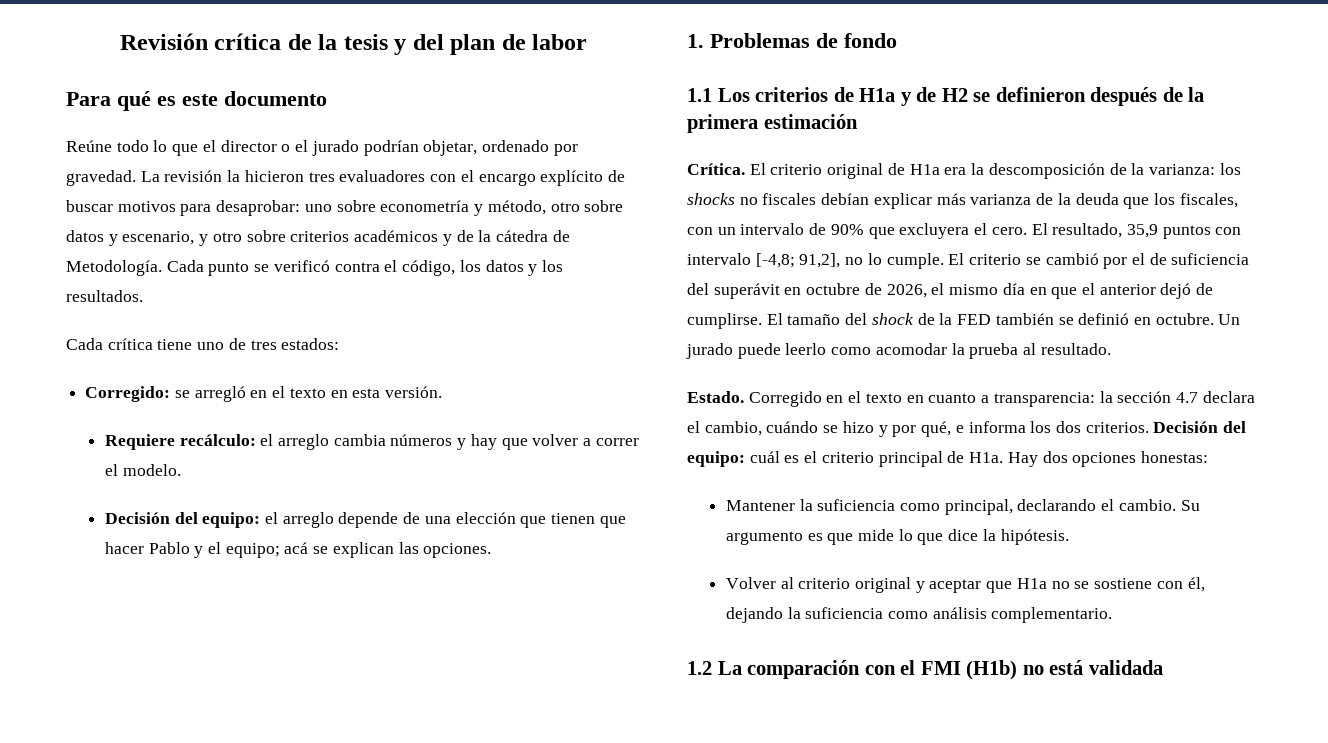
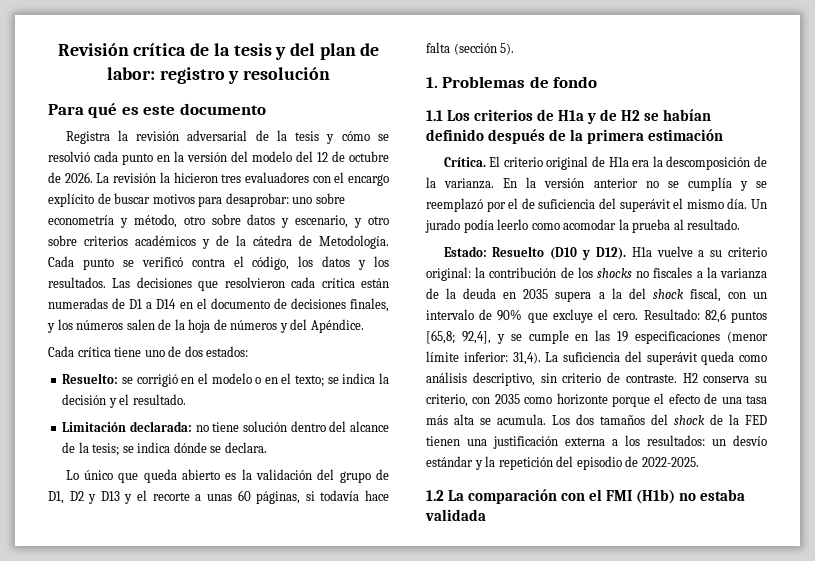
- Revisión crítica de la tesis y del plan de labor
+ Revisión crítica de la tesis y del plan de labor: registro y resolución
- Reúne todo lo que el director o el jurado podrían objetar, ordenado por gravedad.
+ Registra la revisión adversarial de la tesis y cómo se resolvió cada punto en la versión del modelo del 12 de octubre de 2026.
+ Las decisiones que resolvieron cada crítica están numeradas de D1 a D14 en el documento de decisiones finales, y los números salen de la hoja de números y del Apéndice.
- Cada crítica tiene uno de tres estados:
+ Cada crítica tiene uno de dos estados:
- Corregido: se arregló en el texto en esta versión.
- Requiere recálculo: el arreglo cambia números y hay que volver a correr el modelo.
- Decisión del equipo: el arreglo depende de una elección que tienen que hacer Pablo y el equipo; acá se explican las opciones.
+ Resuelto: se corrigió en el modelo o en el texto; se indica la decisión y el resultado.
+ Limitación declarada: no tiene solución dentro del alcance de la tesis; se indica dónde se declara.
+ Lo único que queda abierto es la validación del grupo de D1, D2 y D13 y el recorte a unas 60 páginas, si todavía hace falta (sección 5).
- 1.1 Los criterios de H1a y de H2 se definieron después de la primera estimación
+ 1.1 Los criterios de H1a y de H2 se habían definido después de la primera estimación
- El criterio original de H1a era la descomposición de la varianza: los shocks no fiscales debían explicar más varianza de la deuda que los fiscales, con un intervalo de 90% que excluyera el cero. El resultado, 35,9 puntos con intervalo [-4,8; 91,2], no lo cumple. El criterio se cambió por el de suficiencia del superávit en octubre de 2026, el mismo día en que el anterior dejó de cumplirse. El tamaño del shock de la FED también se definió en octubre.
+ El criterio original de H1a era la descomposición de la varianza. En la versión anterior no se cumplía y se reemplazó por el de suficiencia del superávit el mismo día.
- Un jurado puede leerlo como acomodar la prueba al resultado.
+ Un jurado podía leerlo como acomodar la prueba al resultado.
- Estado. Corregido en el texto en cuanto a transparencia: la sección 4.7 declara el cambio, cuándo se hizo y por qué, e informa los dos criterios. Decisión del equipo: cuál es el criterio principal de H1a. Hay dos opciones honestas:
- Mantener la suficiencia como principal, declarando el cambio. Su argumento es que mide lo que dice la hipótesis.
- Volver al criterio original y aceptar que H1a no se sostiene con él, dejando la suficiencia como análisis complementario.
+ Estado: Resuelto (D10 y D12). H1a vuelve a su criterio original: la contribución de los shocks no fiscales a la varianza de la deuda en 2035 supera a la del shock fiscal, con un intervalo de 90% que excluye el cero. Resultado: 82,6 puntos [65,8; 92,4], y se cumple en las 19 especificaciones (menor límite inferior: 31,4). La suficiencia del superávit queda como análisis descriptivo, sin criterio de contraste. H2 conserva su criterio, con 2035 como horizonte porque el efecto de una tasa más alta se acumula. Los dos tamaños del shock de la FED tienen una justificación externa a los resultados: un desvío estándar y la repetición del episodio de 2022-2025.
- 1.2 La comparación con el FMI (H1b) no está validada
+ 1.2 La comparación con el FMI (H1b) no estaba validada

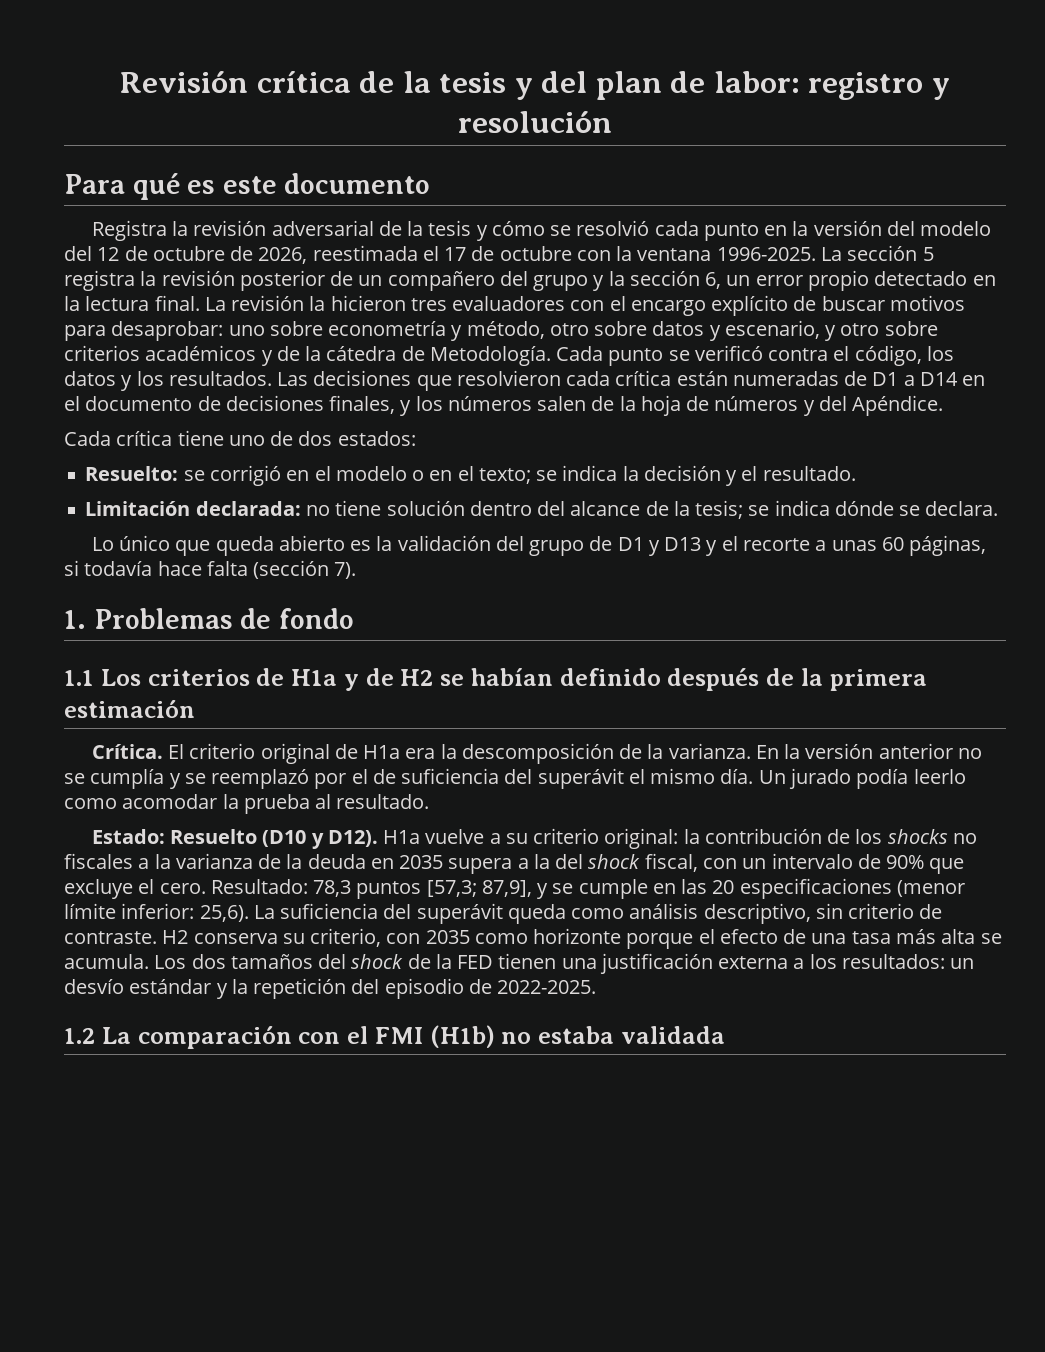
- Registra la revisión adversarial de la tesis y cómo se resolvió cada punto en la versión del modelo del 12 de octubre de 2026.
+ Registra la revisión adversarial de la tesis y cómo se resolvió cada punto en la versión del modelo del 12 de octubre de 2026, reestimada el 17 de octubre con la ventana 1996-2025. La sección 5 registra la revisión posterior de un compañero del grupo y la sección 6, un error propio detectado en la lectura final.
- Lo único que queda abierto es la validación del grupo de D1, D2 y D13 y el recorte a unas 60 páginas, si todavía hace falta (sección 5).
+ Lo único que queda abierto es la validación del grupo de D1 y D13 y el recorte a unas 60 páginas, si todavía hace falta (sección 7).
- Resultado: 82,6 puntos [65,8; 92,4], y se cumple en las 19 especificaciones (menor límite inferior: 31,4).
+ Resultado: 78,3 puntos [57,3; 87,9], y se cumple en las 20 especificaciones (menor límite inferior: 25,6).

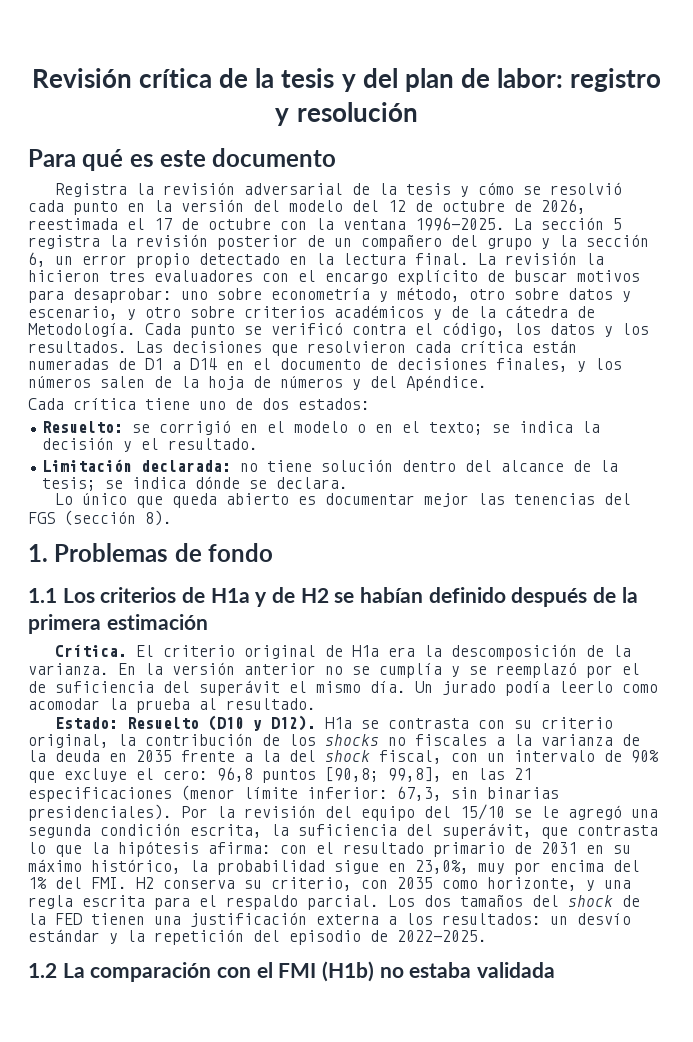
- Lo único que queda abierto es la validación del grupo de D1 y D13 y el recorte a unas 60 páginas, si todavía hace falta (sección 7).
+ Lo único que queda abierto es documentar mejor las tenencias del FGS (sección 8).
- H1a vuelve a su criterio original: la contribución de los shocks no fiscales a la varianza de la deuda en 2035 supera a la del shock fiscal, con un intervalo de 90% que excluye el cero. Resultado: 78,3 puntos [57,3; 87,9], y se cumple en las 20 especificaciones (menor límite inferior: 25,6). La suficiencia del superávit queda como análisis descriptivo, sin criterio de contraste. H2 conserva su criterio, con 2035 como horizonte porque el efecto de una tasa más alta se acumula.
+ H1a se contrasta con su criterio original, la contribución de los shocks no fiscales a la varianza de la deuda en 2035 frente a la del shock fiscal, con un intervalo de 90% que excluye el cero: 96,8 puntos [90,8; 99,8], en las 21 especificaciones (menor límite inferior: 67,3, sin binarias presidenciales). Por la revisión del equipo del 15/10 se le agregó una segunda condición escrita, la suficiencia del superávit, que contrasta lo que la hipótesis afirma: con el resultado primario de 2031 en su máximo histórico, la probabilidad sigue en 23,0%, muy por encima del 1% del FMI. H2 conserva su criterio, con 2035 como horizonte, y una regla escrita para el respaldo parcial.

